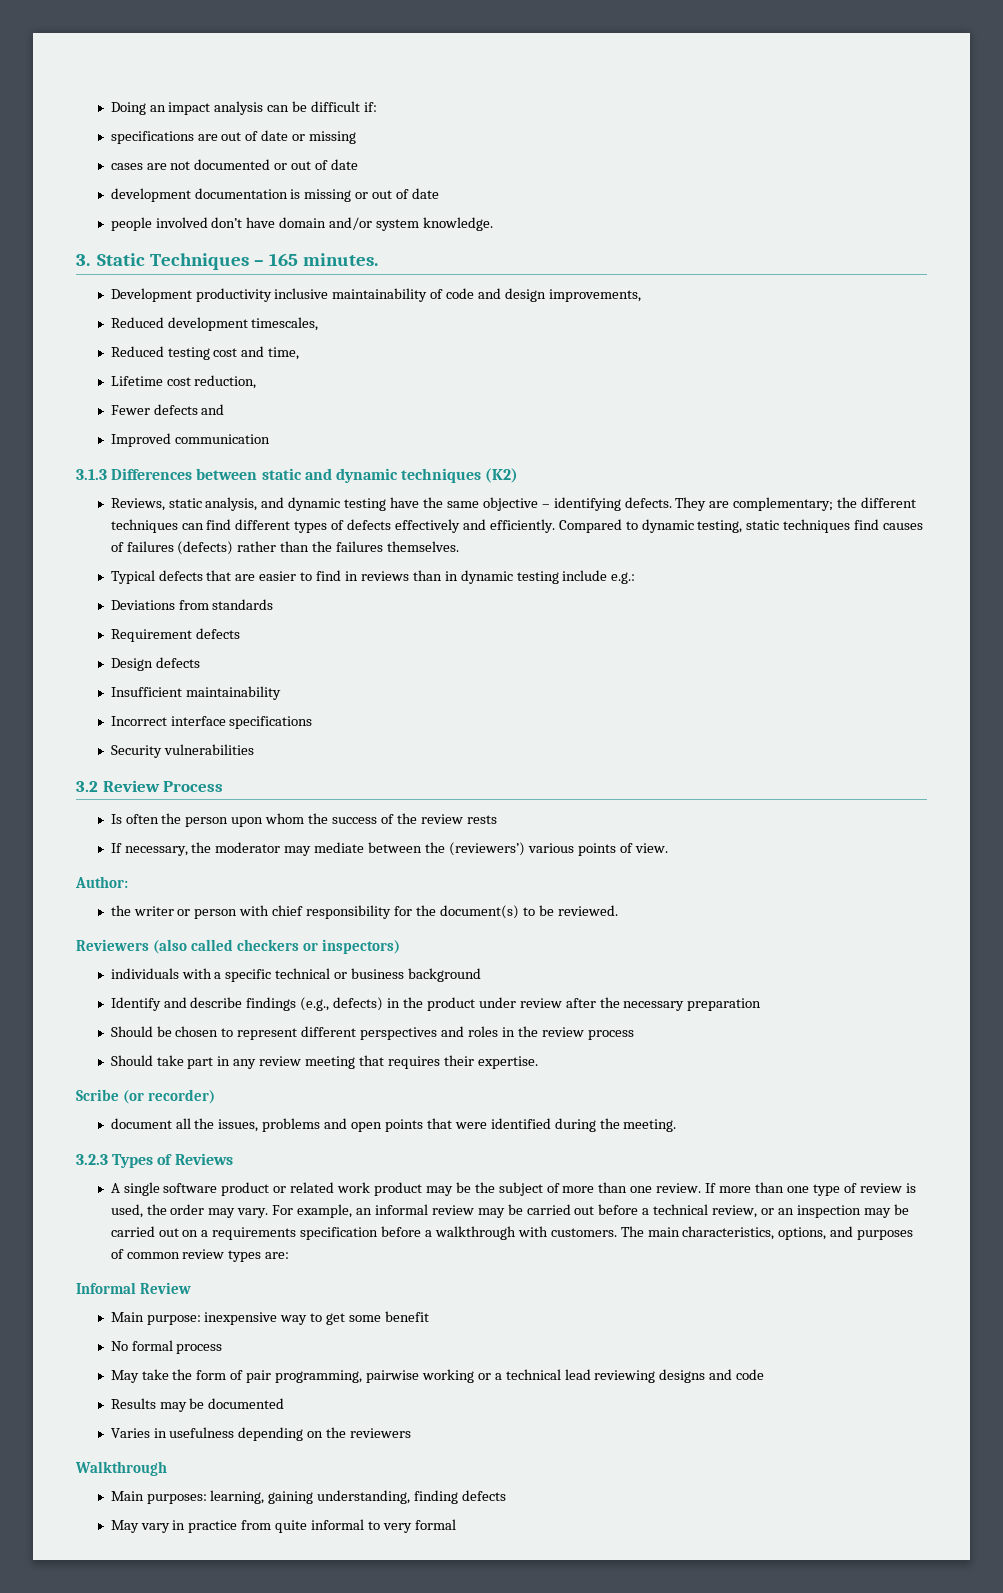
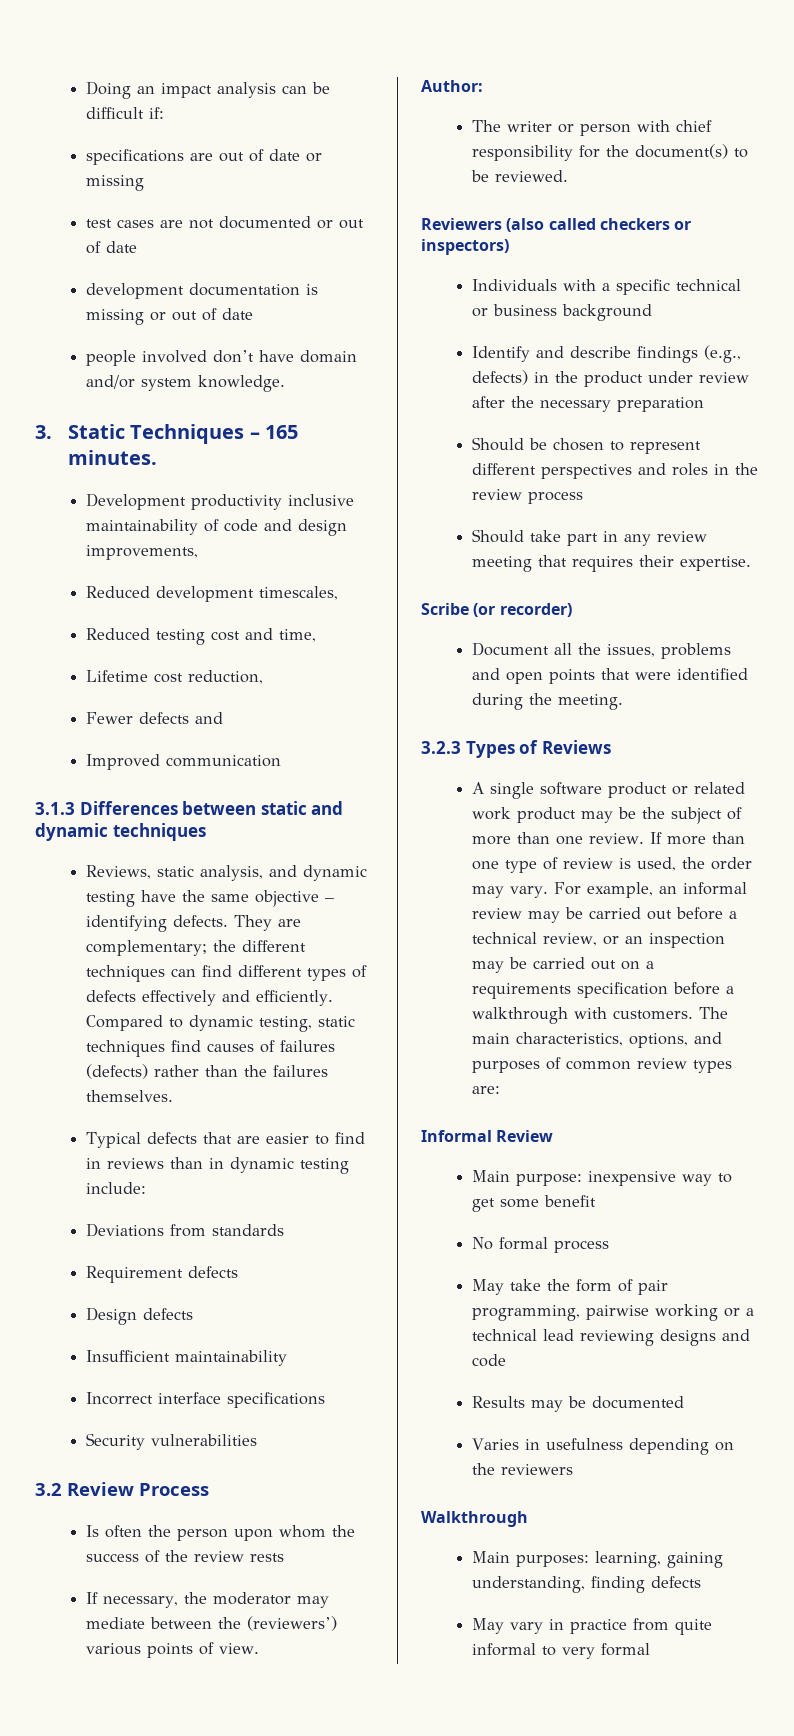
- cases are not documented or out of date
+ test cases are not documented or out of date
- 3.1.3 Differences between static and dynamic techniques (K2)
+ 3.1.3 Differences between static and dynamic techniques
- Typical defects that are easier to find in reviews than in dynamic testing include e.g.:
+ Typical defects that are easier to find in reviews than in dynamic testing include:
- the writer or person with chief responsibility for the document(s) to be reviewed.
+ The writer or person with chief responsibility for the document(s) to be reviewed.
- individuals with a specific technical or business background
+ Individuals with a specific technical or business background
- document all the issues, problems and open points that were identified during the meeting.
+ Document all the issues, problems and open points that were identified during the meeting.

